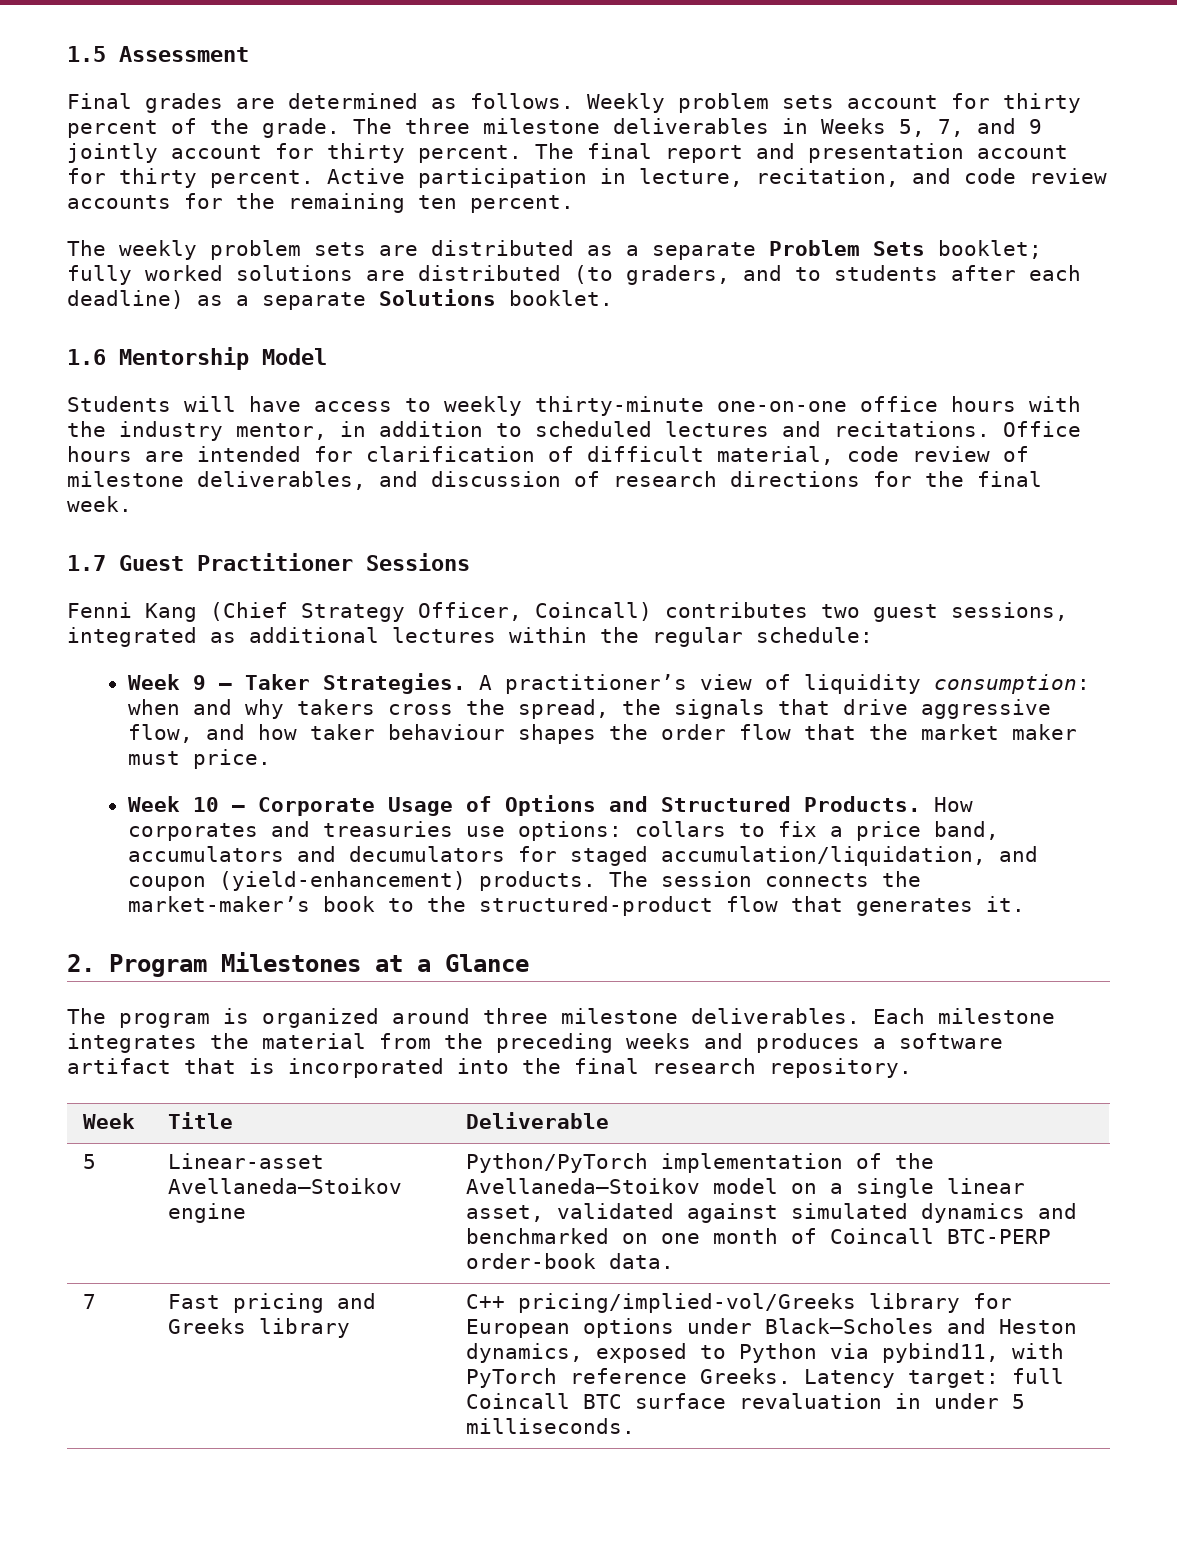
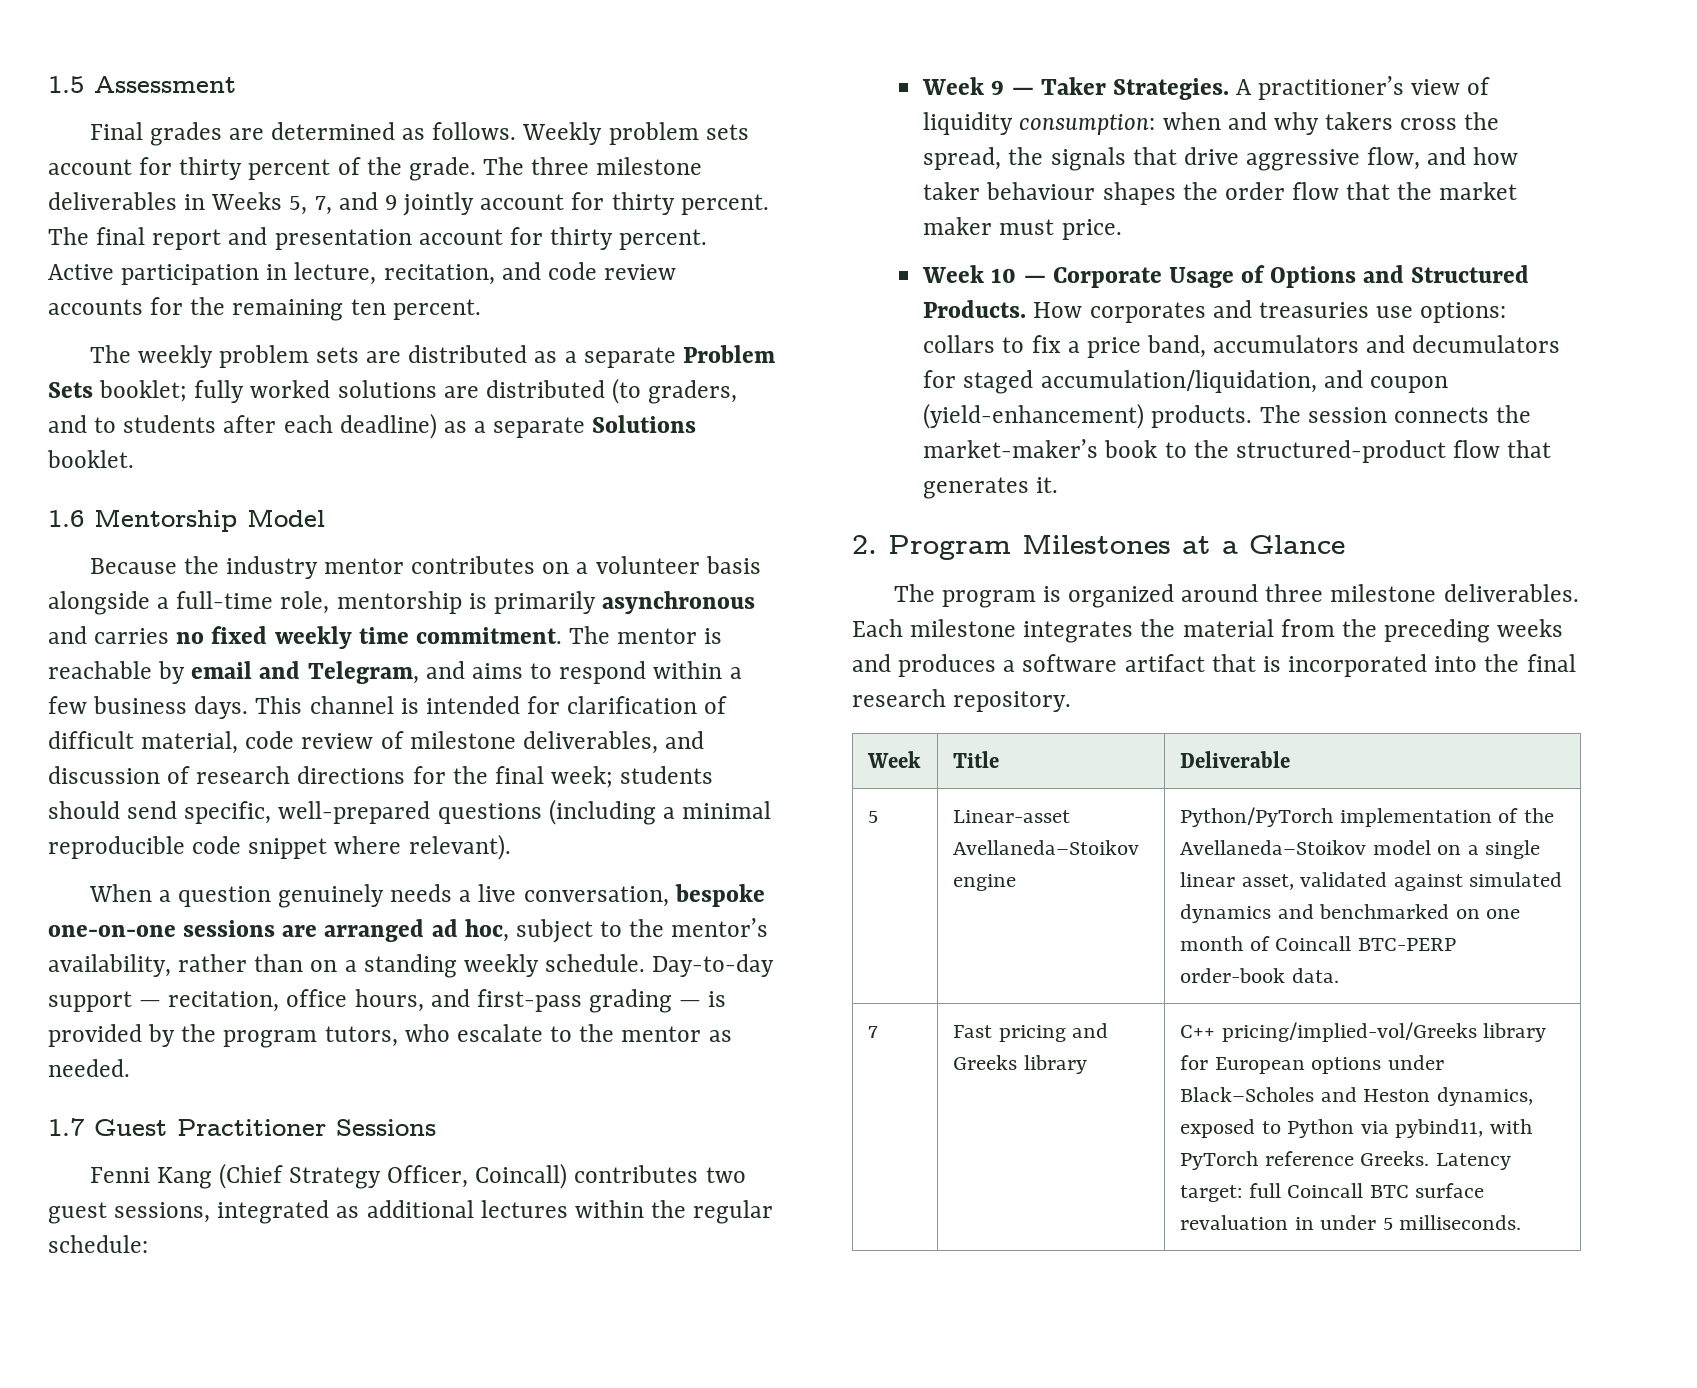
- Students will have access to weekly thirty-minute one-on-one office hours with the industry mentor, in addition to scheduled lectures and recitations. Office hours are intended for clarification of difficult material, code review of milestone deliverables, and discussion of research directions for the final week.
+ Because the industry mentor contributes on a volunteer basis alongside a full-time role, mentorship is primarily asynchronous and carries no fixed weekly time commitment. The mentor is reachable by email and Telegram, and aims to respond within a few business days. This channel is intended for clarification of difficult material, code review of milestone deliverables, and discussion of research directions for the final week; students should send specific, well-prepared questions (including a minimal reproducible code snippet where relevant).
+ When a question genuinely needs a live conversation, bespoke one-on-one sessions are arranged ad hoc, subject to the mentor’s availability, rather than on a standing weekly schedule. Day-to-day support — recitation, office hours, and first-pass grading — is provided by the program tutors, who escalate to the mentor as needed.

